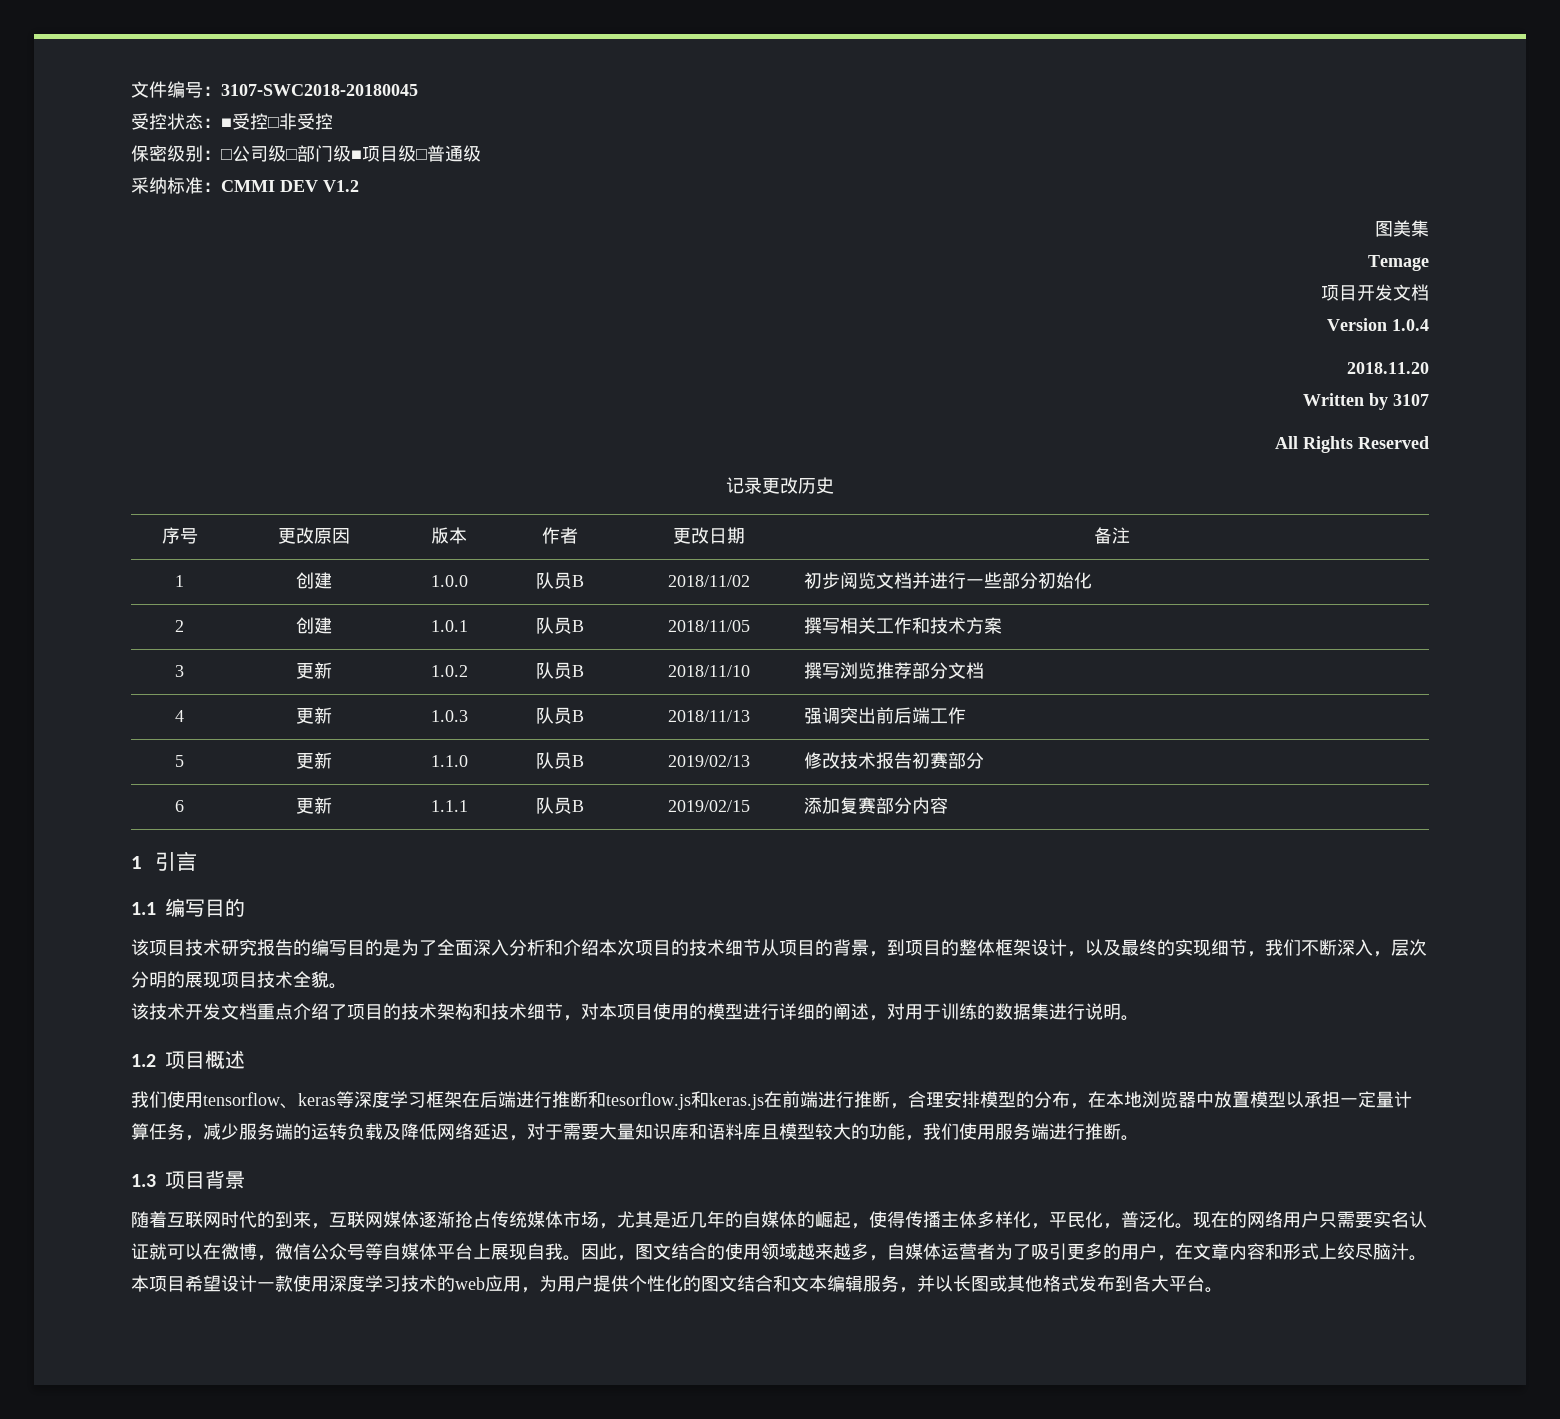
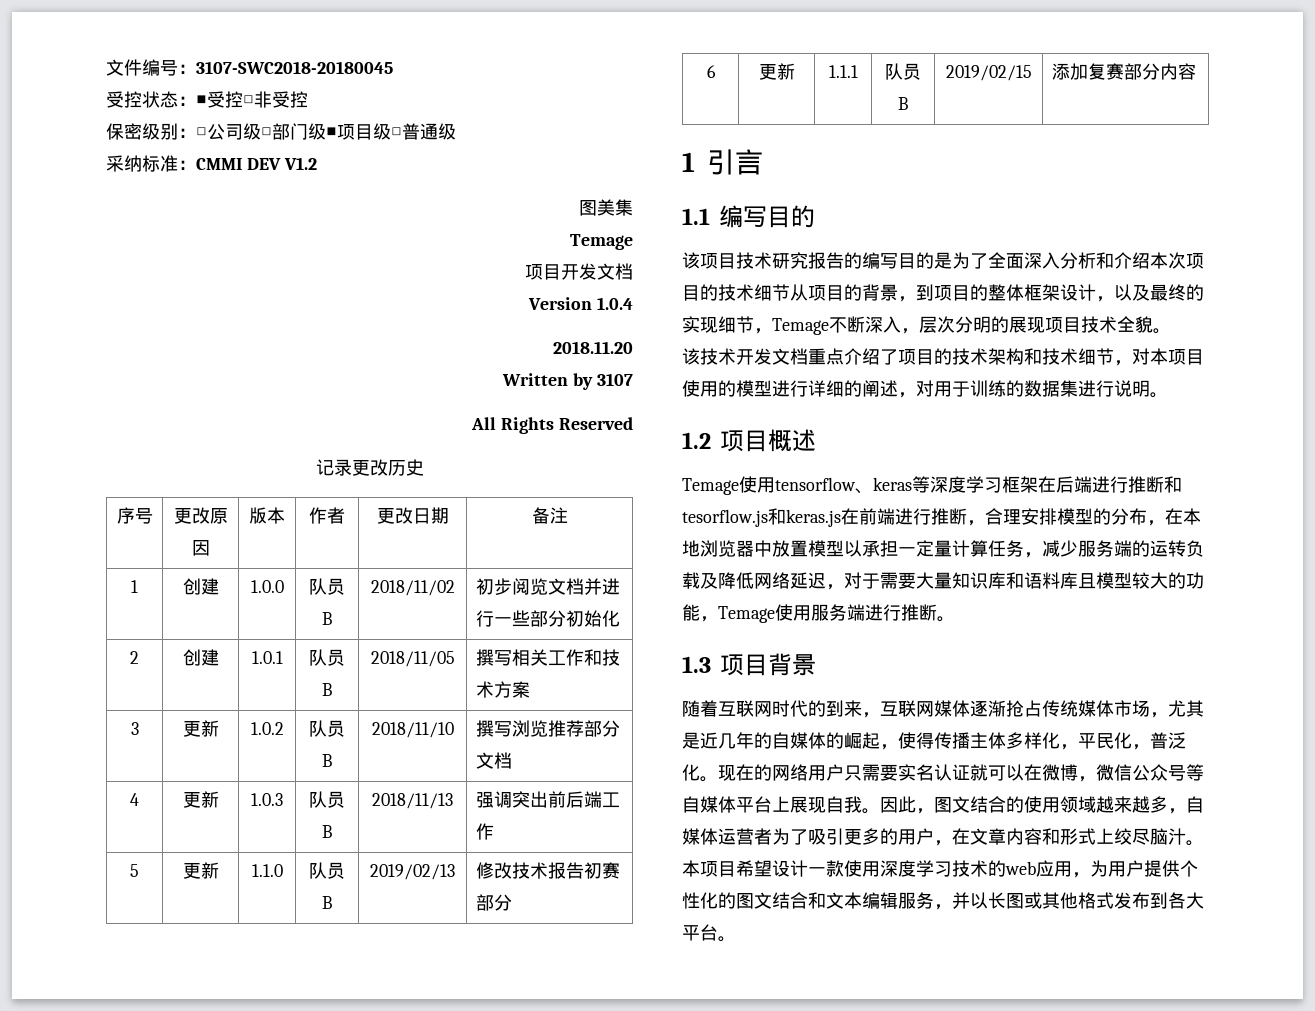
- 该项目技术研究报告的编写目的是为了全面深入分析和介绍本次项目的技术细节从项目的背景，到项目的整体框架设计，以及最终的实现细节，我们不断深入，层次分明的展现项目技术全貌。
+ 该项目技术研究报告的编写目的是为了全面深入分析和介绍本次项目的技术细节从项目的背景，到项目的整体框架设计，以及最终的实现细节，Temage不断深入，层次分明的展现项目技术全貌。
- 我们使用tensorflow、keras等深度学习框架在后端进行推断和tesorflow.js和keras.js在前端进行推断，合理安排模型的分布，在本地浏览器中放置模型以承担一定量计算任务，减少服务端的运转负载及降低网络延迟，对于需要大量知识库和语料库且模型较大的功能，我们使用服务端进行推断。
+ Temage使用tensorflow、keras等深度学习框架在后端进行推断和tesorflow.js和keras.js在前端进行推断，合理安排模型的分布，在本地浏览器中放置模型以承担一定量计算任务，减少服务端的运转负载及降低网络延迟，对于需要大量知识库和语料库且模型较大的功能，Temage使用服务端进行推断。

